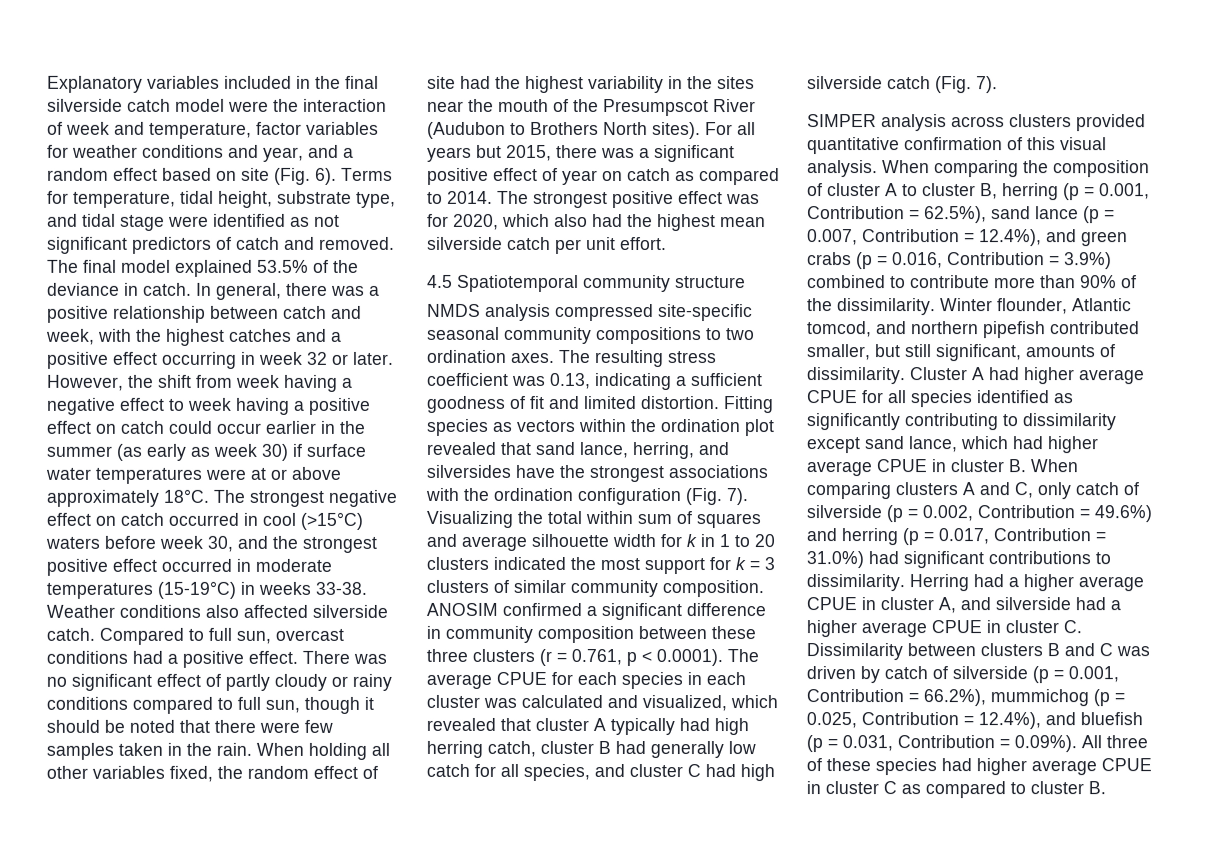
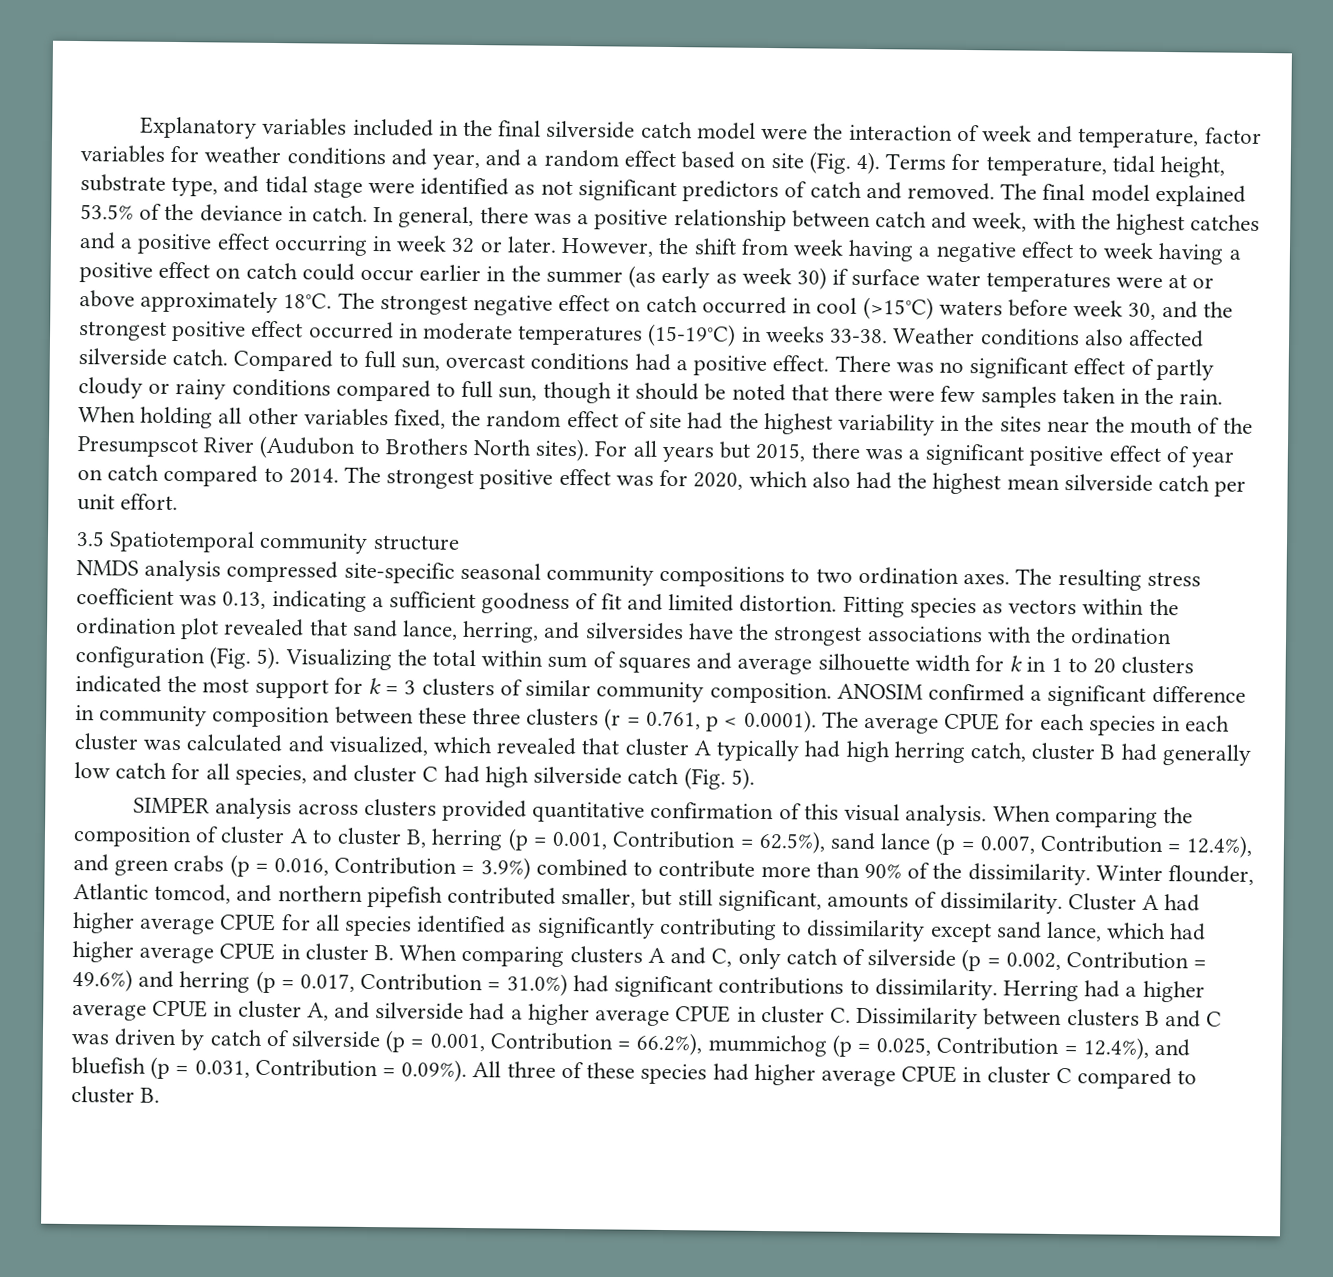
- Explanatory variables included in the final silverside catch model were the interaction of week and temperature, factor variables for weather conditions and year, and a random effect based on site (Fig. 6).
+ Explanatory variables included in the final silverside catch model were the interaction of week and temperature, factor variables for weather conditions and year, and a random effect based on site (Fig. 4).
- For all years but 2015, there was a significant positive effect of year on catch as compared to 2014.
+ For all years but 2015, there was a significant positive effect of year on catch compared to 2014.
- 4.5 Spatiotemporal community structure
+ 3.5 Spatiotemporal community structure
- Fitting species as vectors within the ordination plot revealed that sand lance, herring, and silversides have the strongest associations with the ordination configuration (Fig. 7).
+ Fitting species as vectors within the ordination plot revealed that sand lance, herring, and silversides have the strongest associations with the ordination configuration (Fig. 5).
- ANOSIM confirmed a significant difference in community composition between these three clusters (r = 0.761, p < 0.0001). The average CPUE for each species in each cluster was calculated and visualized, which revealed that cluster A typically had high herring catch, cluster B had generally low catch for all species, and cluster C had high silverside catch (Fig. 7).
+ ANOSIM confirmed a significant difference in community composition between these three clusters (r = 0.761, p < 0.0001). The average CPUE for each species in each cluster was calculated and visualized, which revealed that cluster A typically had high herring catch, cluster B had generally low catch for all species, and cluster C had high silverside catch (Fig. 5).
- Herring had a higher average CPUE in cluster A, and silverside had a higher average CPUE in cluster C. Dissimilarity between clusters B and C was driven by catch of silverside (p = 0.001, Contribution = 66.2%), mummichog (p = 0.025, Contribution = 12.4%), and bluefish (p = 0.031, Contribution = 0.09%). All three of these species had higher average CPUE in cluster C as compared to cluster B.
+ Herring had a higher average CPUE in cluster A, and silverside had a higher average CPUE in cluster C. Dissimilarity between clusters B and C was driven by catch of silverside (p = 0.001, Contribution = 66.2%), mummichog (p = 0.025, Contribution = 12.4%), and bluefish (p = 0.031, Contribution = 0.09%). All three of these species had higher average CPUE in cluster C compared to cluster B.

